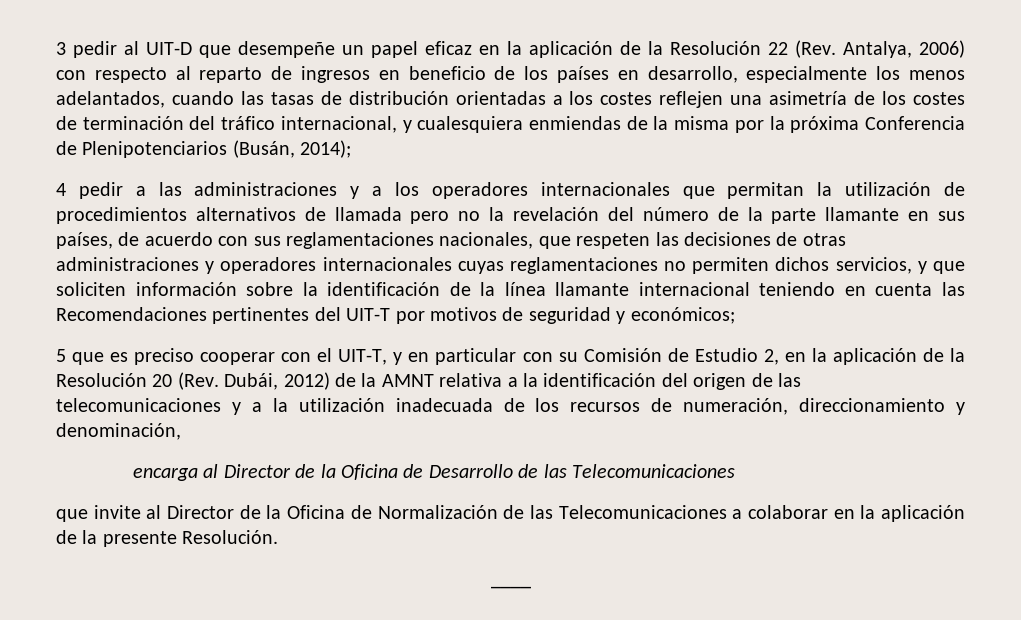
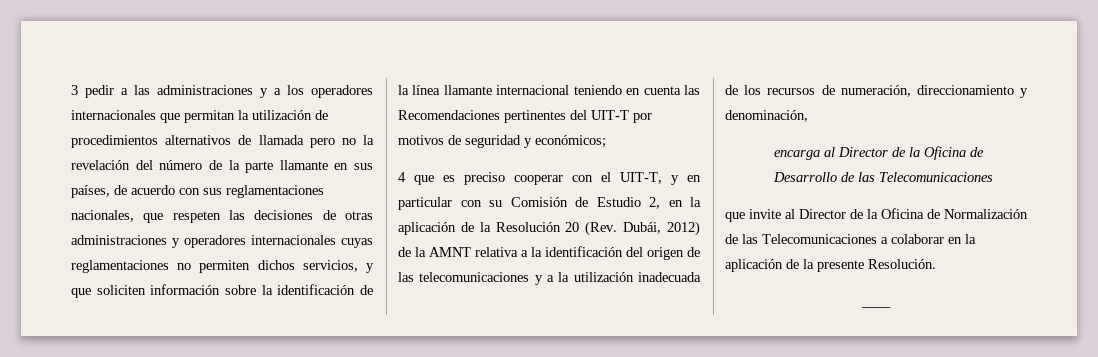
- 3 pedir al UIT-D que desempeñe un papel eficaz en la aplicación de la Resolución 22 (Rev. Antalya, 2006) con respecto al reparto de ingresos en beneficio de los países en desarrollo, especialmente los menos adelantados, cuando las tasas de distribución orientadas a los costes reflejen una asimetría de los costes de terminación del tráfico internacional, y cualesquiera enmiendas de la misma por la próxima Conferencia de Plenipotenciarios (Busán, 2014);
- 4 pedir a las administraciones y a los operadores internacionales que permitan la utilización de procedimientos alternativos de llamada pero no la revelación del número de la parte llamante en sus países, de acuerdo con sus reglamentaciones nacionales, que respeten las decisiones de otras administraciones y operadores internacionales cuyas reglamentaciones no permiten dichos servicios, y que soliciten información sobre la identificación de la línea llamante internacional teniendo en cuenta las Recomendaciones pertinentes del UIT-T por motivos de seguridad y económicos;
+ 3 pedir a las administraciones y a los operadores internacionales que permitan la utilización de procedimientos alternativos de llamada pero no la revelación del número de la parte llamante en sus países, de acuerdo con sus reglamentaciones nacionales, que respeten las decisiones de otras administraciones y operadores internacionales cuyas reglamentaciones no permiten dichos servicios, y que soliciten información sobre la identificación de la línea llamante internacional teniendo en cuenta las Recomendaciones pertinentes del UIT-T por motivos de seguridad y económicos;
- 5 que es preciso cooperar con el UIT-T, y en particular con su Comisión de Estudio 2, en la aplicación de la Resolución 20 (Rev. Dubái, 2012) de la AMNT relativa a la identificación del origen de las telecomunicaciones y a la utilización inadecuada de los recursos de numeración, direccionamiento y denominación,
+ 4 que es preciso cooperar con el UIT-T, y en particular con su Comisión de Estudio 2, en la aplicación de la Resolución 20 (Rev. Dubái, 2012) de la AMNT relativa a la identificación del origen de las telecomunicaciones y a la utilización inadecuada de los recursos de numeración, direccionamiento y denominación,

